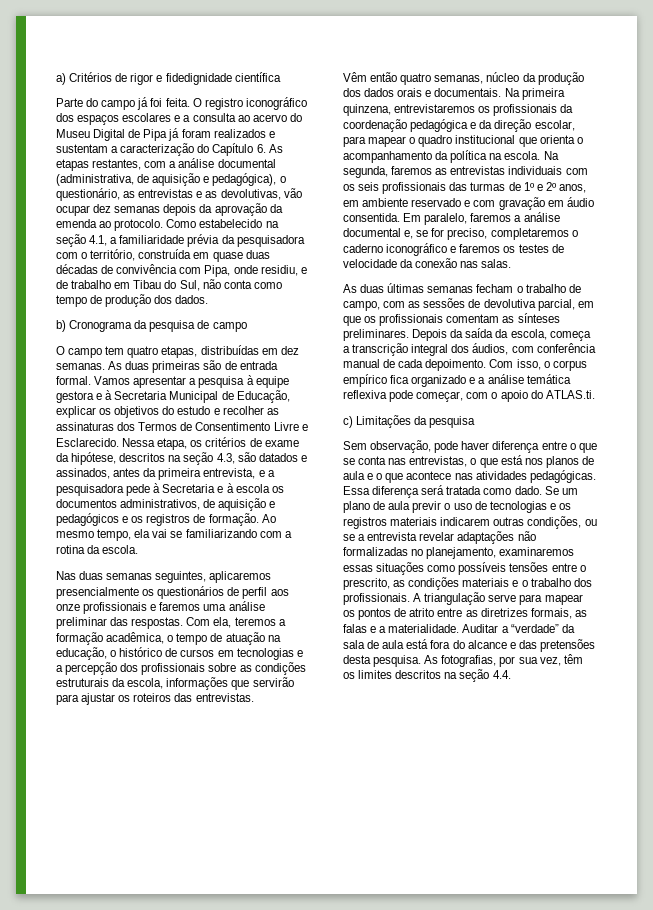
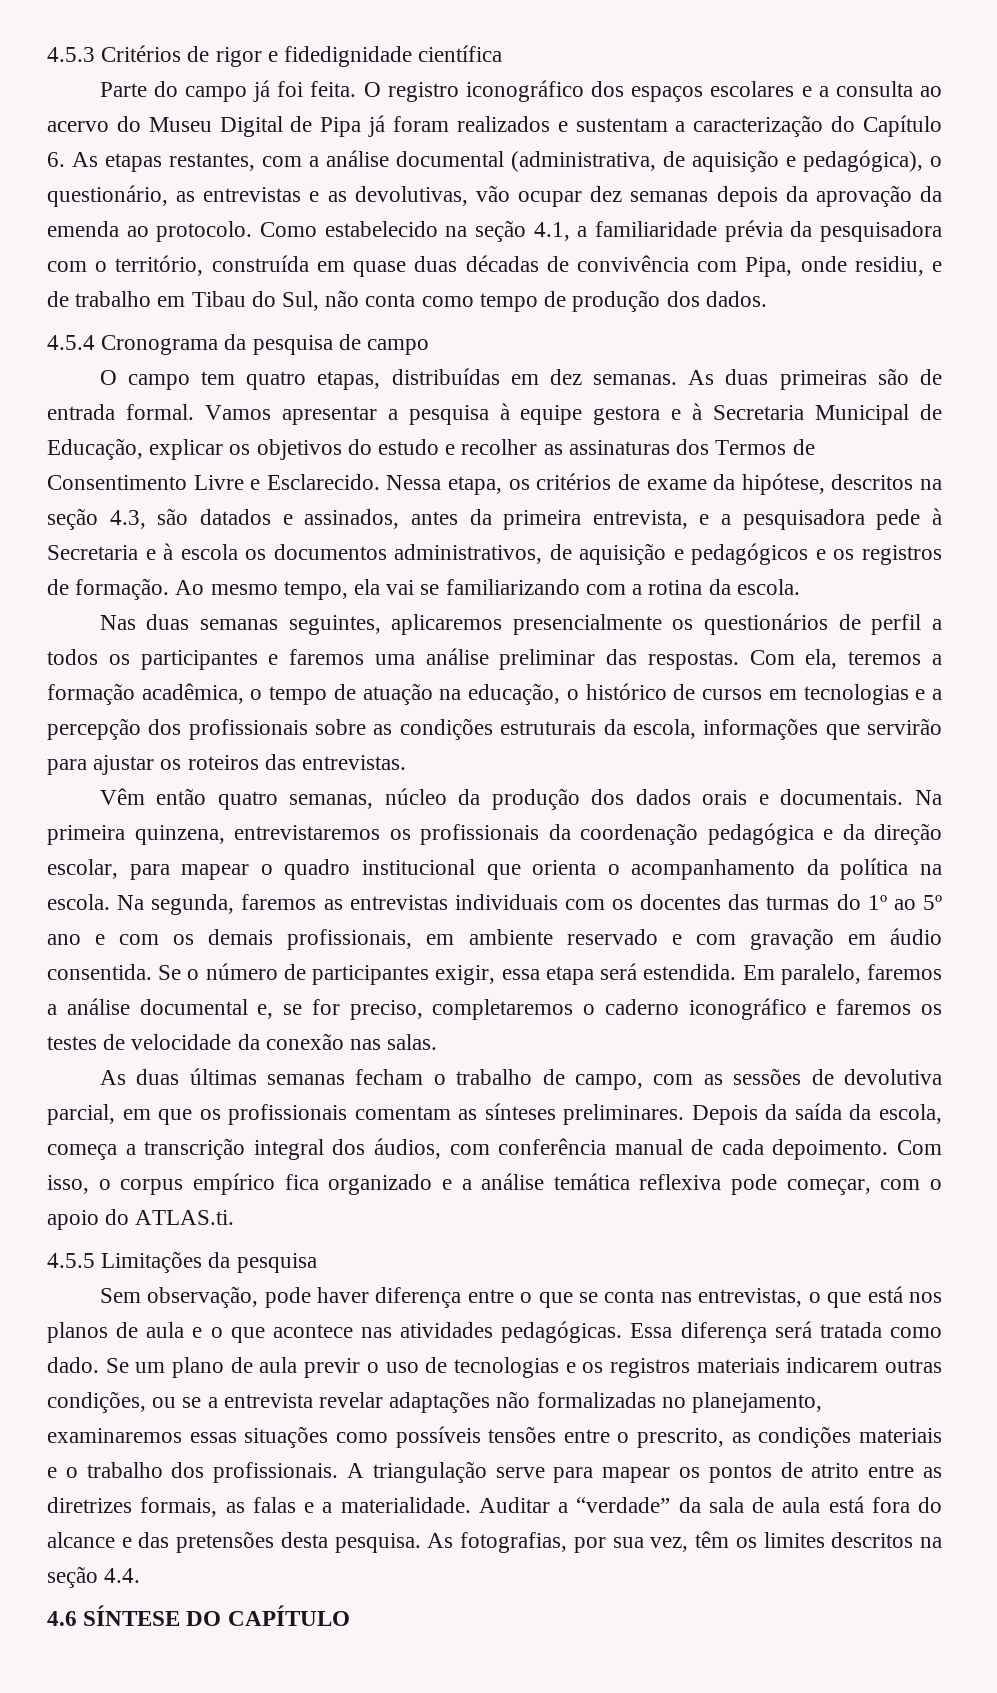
- a) Critérios de rigor e fidedignidade científica
+ 4.5.3 Critérios de rigor e fidedignidade científica
- b) Cronograma da pesquisa de campo
+ 4.5.4 Cronograma da pesquisa de campo
- Nas duas semanas seguintes, aplicaremos presencialmente os questionários de perfil aos onze profissionais e faremos uma análise preliminar das respostas.
+ Nas duas semanas seguintes, aplicaremos presencialmente os questionários de perfil a todos os participantes e faremos uma análise preliminar das respostas.
- Na segunda, faremos as entrevistas individuais com os seis profissionais das turmas de 1º e 2º anos, em ambiente reservado e com gravação em áudio consentida.
+ Na segunda, faremos as entrevistas individuais com os docentes das turmas do 1º ao 5º ano e com os demais profissionais, em ambiente reservado e com gravação em áudio consentida.
+ Se o número de participantes exigir, essa etapa será estendida.
- c) Limitações da pesquisa
+ 4.5.5 Limitações da pesquisa
+ 4.6 SÍNTESE DO CAPÍTULO

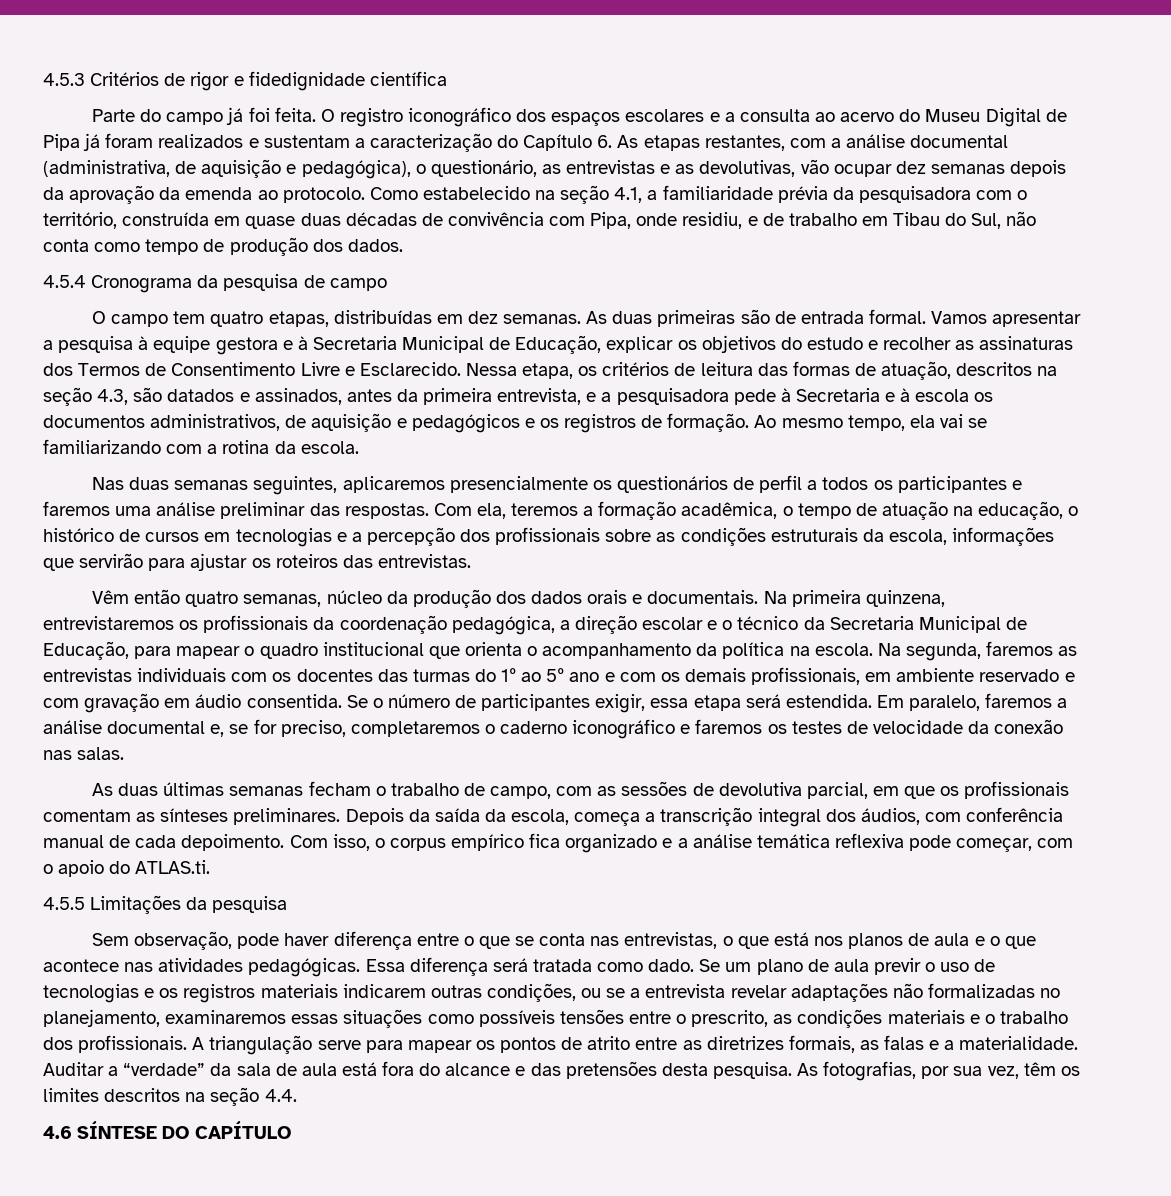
- Nessa etapa, os critérios de exame da hipótese, descritos na seção 4.3, são datados e assinados, antes da primeira entrevista, e a pesquisadora pede à Secretaria e à escola os documentos administrativos, de aquisição e pedagógicos e os registros de formação.
+ Nessa etapa, os critérios de leitura das formas de atuação, descritos na seção 4.3, são datados e assinados, antes da primeira entrevista, e a pesquisadora pede à Secretaria e à escola os documentos administrativos, de aquisição e pedagógicos e os registros de formação.
- Na primeira quinzena, entrevistaremos os profissionais da coordenação pedagógica e da direção escolar, para mapear o quadro institucional que orienta o acompanhamento da política na escola.
+ Na primeira quinzena, entrevistaremos os profissionais da coordenação pedagógica, a direção escolar e o técnico da Secretaria Municipal de Educação, para mapear o quadro institucional que orienta o acompanhamento da política na escola.

